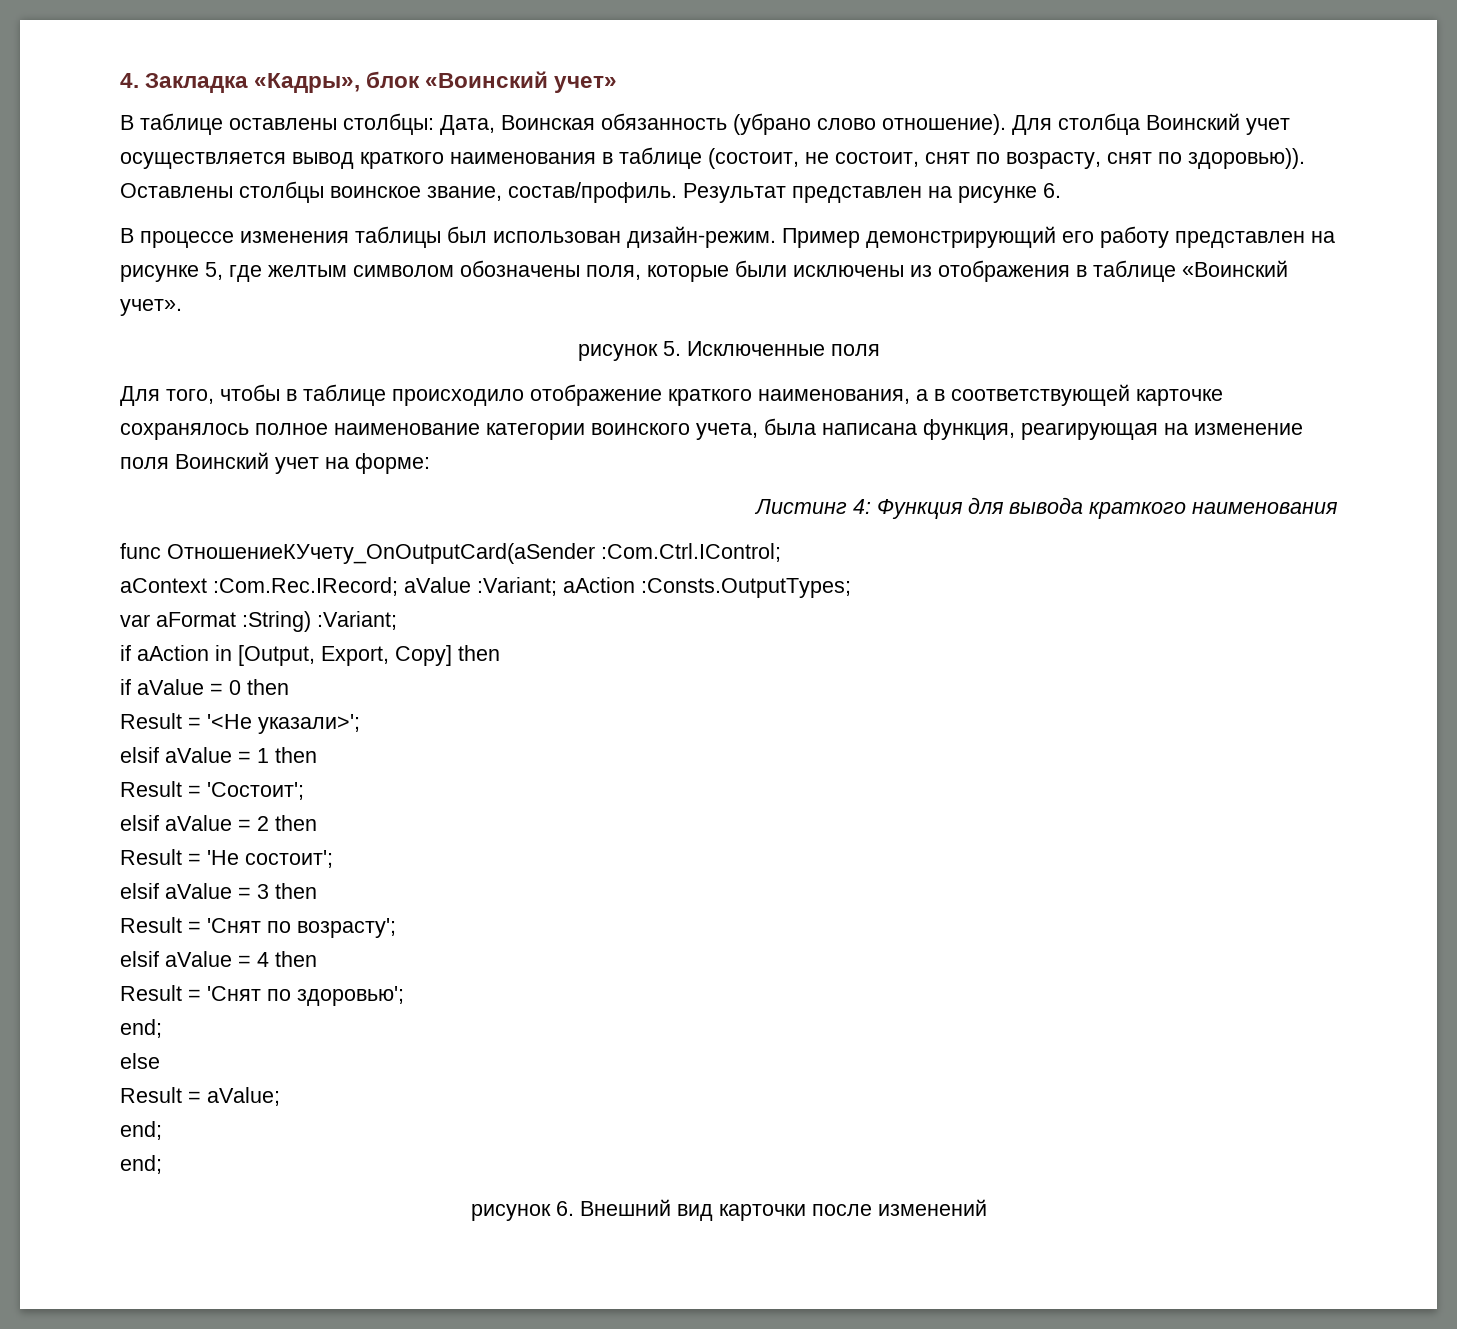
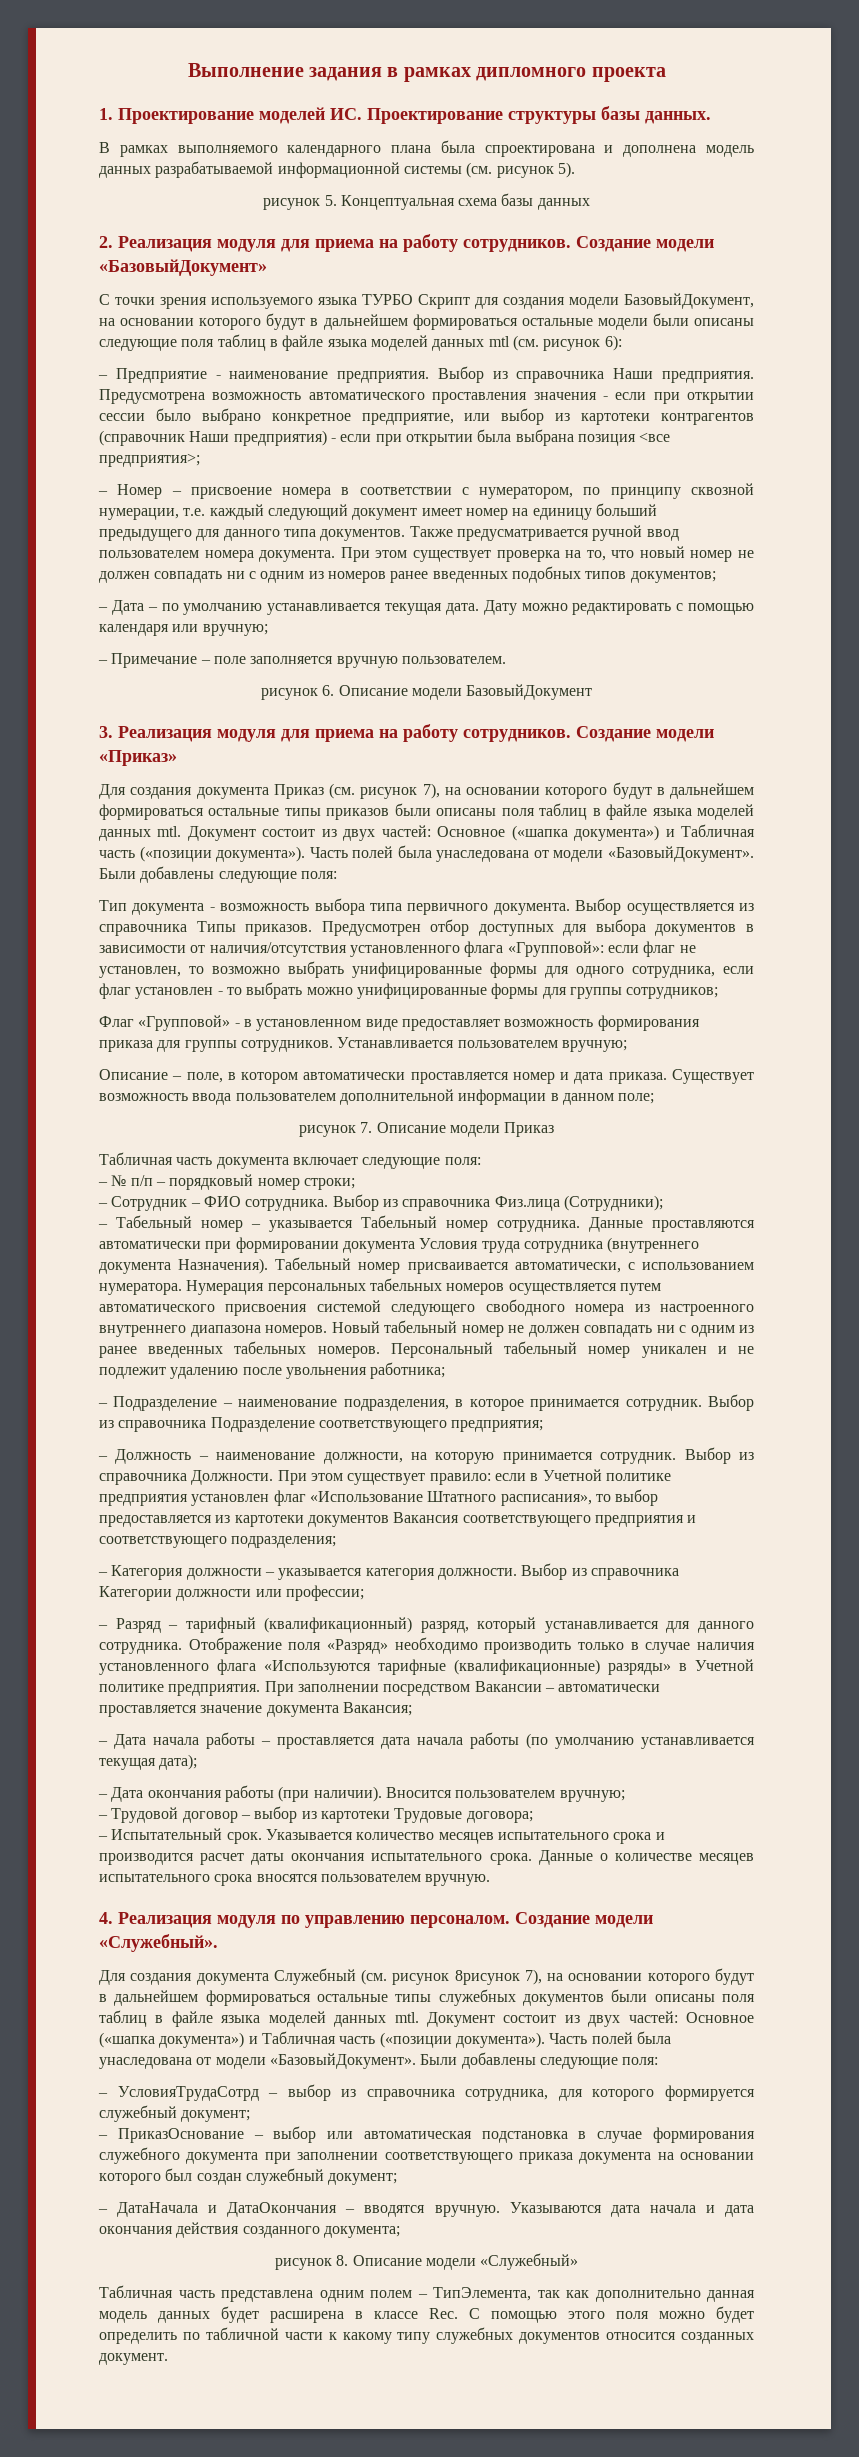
- 4. Закладка «Кадры», блок «Воинский учет»
- В таблице оставлены столбцы: Дата, Воинская обязанность (убрано слово отношение). Для столбца Воинский учет осуществляется вывод краткого наименования в таблице (состоит, не состоит, снят по возрасту, снят по здоровью)). Оставлены столбцы воинское звание, состав/профиль. Результат представлен на рисунке 6.
- В процессе изменения таблицы был использован дизайн-режим. Пример демонстрирующий его работу представлен на рисунке 5, где желтым символом обозначены поля, которые были исключены из отображения в таблице «Воинский учет».
- рисунок 5. Исключенные поля
- Для того, чтобы в таблице происходило отображение краткого наименования, а в соответствующей карточке сохранялось полное наименование категории воинского учета, была написана функция, реагирующая на изменение поля Воинский учет на форме:
- Листинг 4: Функция для вывода краткого наименования
- func ОтношениеКУчету_OnOutputCard(aSender :Com.Ctrl.IControl;
- aContext :Com.Rec.IRecord; aValue :Variant; aAction :Consts.OutputTypes;
- var aFormat :String) :Variant;
- if aAction in [Output, Export, Copy] then
- if aValue = 0 then
- Result = '<Не указали>';
- elsif aValue = 1 then
- Result = 'Состоит';
- elsif aValue = 2 then
- Result = 'Не состоит';
- elsif aValue = 3 then
- Result = 'Снят по возрасту';
- elsif aValue = 4 then
- Result = 'Снят по здоровью';
- end;
- else
- Result = aValue;
- end;
- end;
- рисунок 6. Внешний вид карточки после изменений
+ Выполнение задания в рамках дипломного проекта
+ 1. Проектирование моделей ИС. Проектирование структуры базы данных.
+ В рамках выполняемого календарного плана была спроектирована и дополнена модель данных разрабатываемой информационной системы (см. рисунок 5).
+ рисунок 5. Концептуальная схема базы данных
+ 2. Реализация модуля для приема на работу сотрудников. Создание модели «БазовыйДокумент»
+ С точки зрения используемого языка ТУРБО Скрипт для создания модели БазовыйДокумент, на основании которого будут в дальнейшем формироваться остальные модели были описаны следующие поля таблиц в файле языка моделей данных mtl (см. рисунок 6):
+ – Предприятие - наименование предприятия. Выбор из справочника Наши предприятия. Предусмотрена возможность автоматического проставления значения - если при открытии сессии было выбрано конкретное предприятие, или выбор из картотеки контрагентов (справочник Наши предприятия) - если при открытии была выбрана позиция <все предприятия>;
+ – Номер – присвоение номера в соответствии с нумератором, по принципу сквозной нумерации, т.е. каждый следующий документ имеет номер на единицу больший предыдущего для данного типа документов. Также предусматривается ручной ввод пользователем номера документа. При этом существует проверка на то, что новый номер не должен совпадать ни с одним из номеров ранее введенных подобных типов документов;
+ – Дата – по умолчанию устанавливается текущая дата. Дату можно редактировать с помощью календаря или вручную;
+ – Примечание – поле заполняется вручную пользователем.
+ рисунок 6. Описание модели БазовыйДокумент
+ 3. Реализация модуля для приема на работу сотрудников. Создание модели «Приказ»
+ Для создания документа Приказ (см. рисунок 7), на основании которого будут в дальнейшем формироваться остальные типы приказов были описаны поля таблиц в файле языка моделей данных mtl. Документ состоит из двух частей: Основное («шапка документа») и Табличная часть («позиции документа»). Часть полей была унаследована от модели «БазовыйДокумент». Были добавлены следующие поля:
+ Тип документа - возможность выбора типа первичного документа. Выбор осуществляется из справочника Типы приказов. Предусмотрен отбор доступных для выбора документов в зависимости от наличия/отсутствия установленного флага «Групповой»: если флаг не установлен, то возможно выбрать унифицированные формы для одного сотрудника, если флаг установлен - то выбрать можно унифицированные формы для группы сотрудников;
+ Флаг «Групповой» - в установленном виде предоставляет возможность формирования приказа для группы сотрудников. Устанавливается пользователем вручную;
+ Описание – поле, в котором автоматически проставляется номер и дата приказа. Существует возможность ввода пользователем дополнительной информации в данном поле;
+ рисунок 7. Описание модели Приказ
+ Табличная часть документа включает следующие поля:
+ – № п/п – порядковый номер строки;
+ – Сотрудник – ФИО сотрудника. Выбор из справочника Физ.лица (Сотрудники);
+ – Табельный номер – указывается Табельный номер сотрудника. Данные проставляются автоматически при формировании документа Условия труда сотрудника (внутреннего документа Назначения). Табельный номер присваивается автоматически, с использованием нумератора. Нумерация персональных табельных номеров осуществляется путем автоматического присвоения системой следующего свободного номера из настроенного внутреннего диапазона номеров. Новый табельный номер не должен совпадать ни с одним из ранее введенных табельных номеров. Персональный табельный номер уникален и не подлежит удалению после увольнения работника;
+ – Подразделение – наименование подразделения, в которое принимается сотрудник. Выбор из справочника Подразделение соответствующего предприятия;
+ – Должность – наименование должности, на которую принимается сотрудник. Выбор из справочника Должности. При этом существует правило: если в Учетной политике предприятия установлен флаг «Использование Штатного расписания», то выбор предоставляется из картотеки документов Вакансия соответствующего предприятия и соответствующего подразделения;
+ – Категория должности – указывается категория должности. Выбор из справочника Категории должности или профессии;
+ – Разряд – тарифный (квалификационный) разряд, который устанавливается для данного сотрудника. Отображение поля «Разряд» необходимо производить только в случае наличия установленного флага «Используются тарифные (квалификационные) разряды» в Учетной политике предприятия. При заполнении посредством Вакансии – автоматически проставляется значение документа Вакансия;
+ – Дата начала работы – проставляется дата начала работы (по умолчанию устанавливается текущая дата);
+ – Дата окончания работы (при наличии). Вносится пользователем вручную;
+ – Трудовой договор – выбор из картотеки Трудовые договора;
+ – Испытательный срок. Указывается количество месяцев испытательного срока и производится расчет даты окончания испытательного срока. Данные о количестве месяцев испытательного срока вносятся пользователем вручную.
+ 4. Реализация модуля по управлению персоналом. Создание модели «Служебный».
+ Для создания документа Служебный (см. рисунок 8рисунок 7), на основании которого будут в дальнейшем формироваться остальные типы служебных документов были описаны поля таблиц в файле языка моделей данных mtl. Документ состоит из двух частей: Основное («шапка документа») и Табличная часть («позиции документа»). Часть полей была унаследована от модели «БазовыйДокумент». Были добавлены следующие поля:
+ – УсловияТрудаСотрд – выбор из справочника сотрудника, для которого формируется служебный документ;
+ – ПриказОснование – выбор или автоматическая подстановка в случае формирования служебного документа при заполнении соответствующего приказа документа на основании которого был создан служебный документ;
+ – ДатаНачала и ДатаОкончания – вводятся вручную. Указываются дата начала и дата окончания действия созданного документа;
+ рисунок 8. Описание модели «Служебный»
+ Табличная часть представлена одним полем – ТипЭлемента, так как дополнительно данная модель данных будет расширена в классе Reс. С помощью этого поля можно будет определить по табличной части к какому типу служебных документов относится созданных документ.

